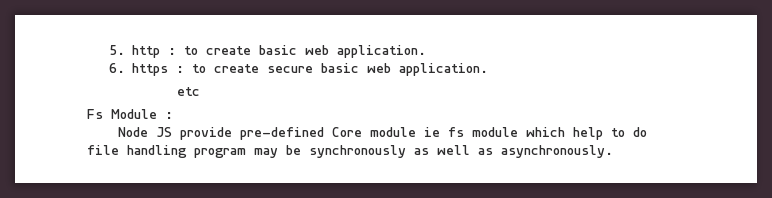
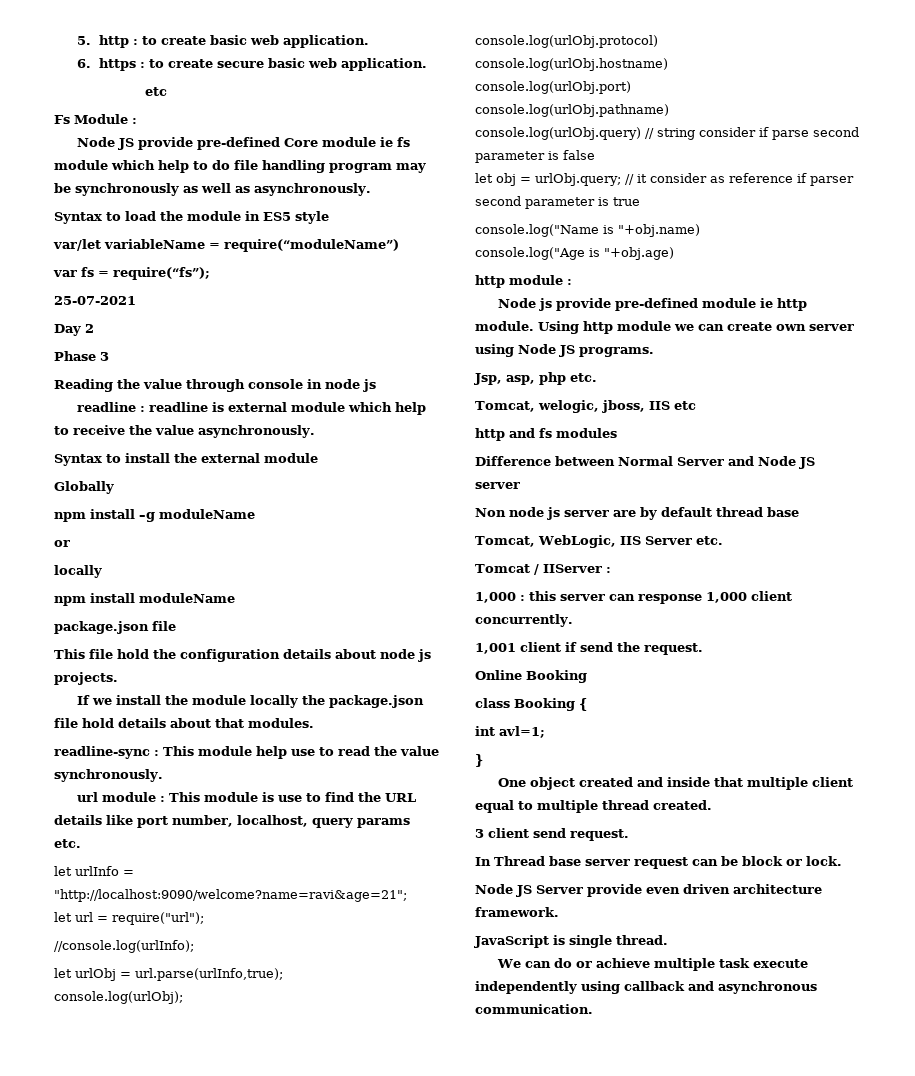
+ Syntax to load the module in ES5 style
+ var/let variableName = require(“moduleName”)
+ var fs = require(“fs”);
+ 25-07-2021
+ Day 2
+ Phase 3
+ Reading the value through console in node js
+ readline : readline is external module which help to receive the value asynchronously.
+ Syntax to install the external module
+ Globally
+ npm install –g moduleName
+ or
+ locally
+ npm install moduleName
+ package.json file
+ This file hold the configuration details about node js projects.
+ If we install the module locally the package.json file hold details about that modules.
+ readline-sync : This module help use to read the value synchronously.
+ url module : This module is use to find the URL details like port number, localhost, query params etc.
+ let urlInfo = "http://localhost:9090/welcome?name=ravi&age=21";
+ let url = require("url");
+ //console.log(urlInfo);
+ let urlObj = url.parse(urlInfo,true);
+ console.log(urlObj);
+ console.log(urlObj.protocol)
+ console.log(urlObj.hostname)
+ console.log(urlObj.port)
+ console.log(urlObj.pathname)
+ console.log(urlObj.query) // string consider if parse second parameter is false
+ let obj = urlObj.query; // it consider as reference if parser second parameter is true
+ console.log("Name is "+obj.name)
+ console.log("Age is "+obj.age)
+ http module :
+ Node js provide pre-defined module ie http module. Using http module we can create own server using Node JS programs.
+ Jsp, asp, php etc.
+ Tomcat, welogic, jboss, IIS etc
+ http and fs modules
+ Difference between Normal Server and Node JS server
+ Non node js server are by default thread base
+ Tomcat, WebLogic, IIS Server etc.
+ Tomcat / IIServer :
+ 1,000 : this server can response 1,000 client concurrently.
+ 1,001 client if send the request.
+ Online Booking
+ class Booking {
+ int avl=1;
+ }
+ One object created and inside that multiple client equal to multiple thread created.
+ 3 client send request.
+ In Thread base server request can be block or lock.
+ Node JS Server provide even driven architecture framework.
+ JavaScript is single thread.
+ We can do or achieve multiple task execute independently using callback and asynchronous communication.

